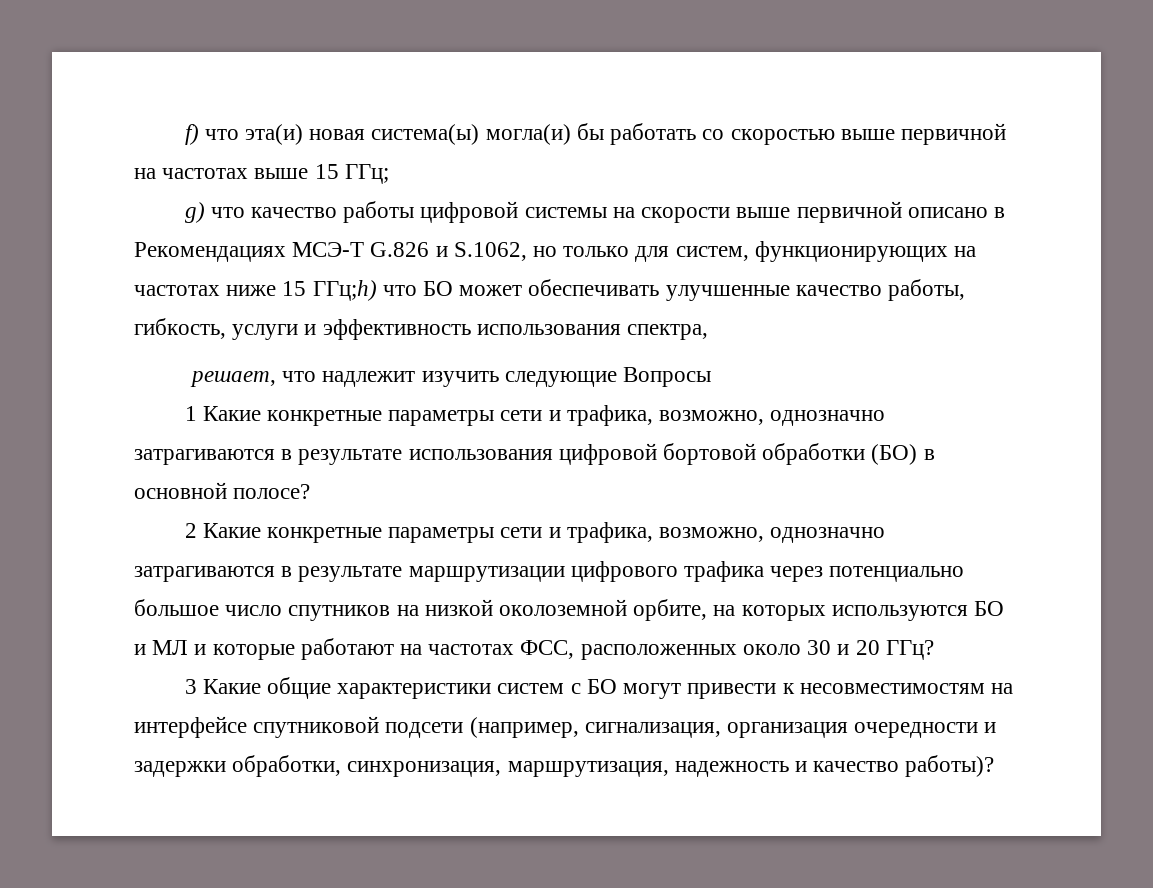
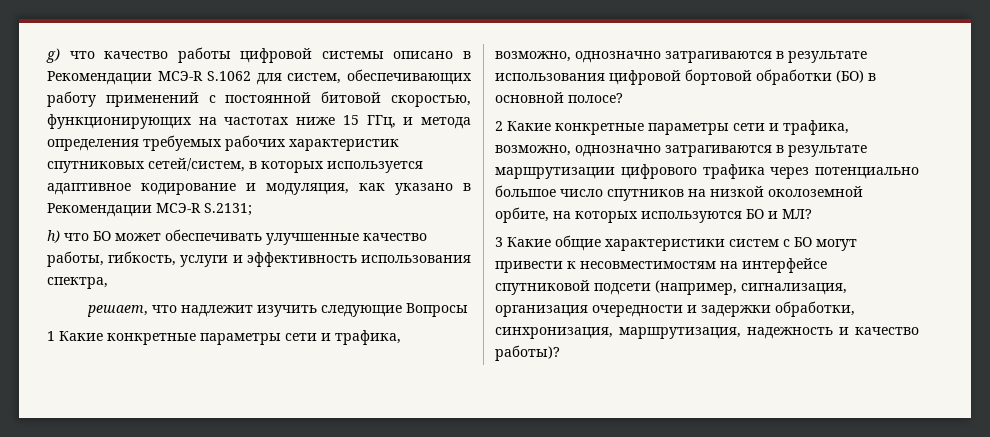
- f) что эта(и) новая система(ы) могла(и) бы работать со скоростью выше первичной на частотах выше 15 ГГц;
- g) что качество работы цифровой системы на скорости выше первичной описано в Рекомендациях МСЭ-T G.826 и S.1062, но только для систем, функционирующих на частотах ниже 15 ГГц;h) что БО может обеспечивать улучшенные качество работы, гибкость, услуги и эффективность использования спектра,
+ g) что качество работы цифровой системы описано в Рекомендации МСЭ-R S.1062 для систем, обеспечивающих работу применений с постоянной битовой скоростью, функционирующих на частотах ниже 15 ГГц, и метода определения требуемых рабочих характеристик спутниковых сетей/систем, в которых используется адаптивное кодирование и модуляция, как указано в Рекомендации МСЭ-R S.2131;
+ h) что БО может обеспечивать улучшенные качество работы, гибкость, услуги и эффективность использования спектра,
- 2 Какие конкретные параметры сети и трафика, возможно, однозначно затрагиваются в результате маршрутизации цифрового трафика через потенциально большое число спутников на низкой околоземной орбите, на которых используются БО и МЛ и которые работают на частотах ФСС, расположенных около 30 и 20 ГГц?
+ 2 Какие конкретные параметры сети и трафика, возможно, однозначно затрагиваются в результате маршрутизации цифрового трафика через потенциально большое число спутников на низкой околоземной орбите, на которых используются БО и МЛ?

